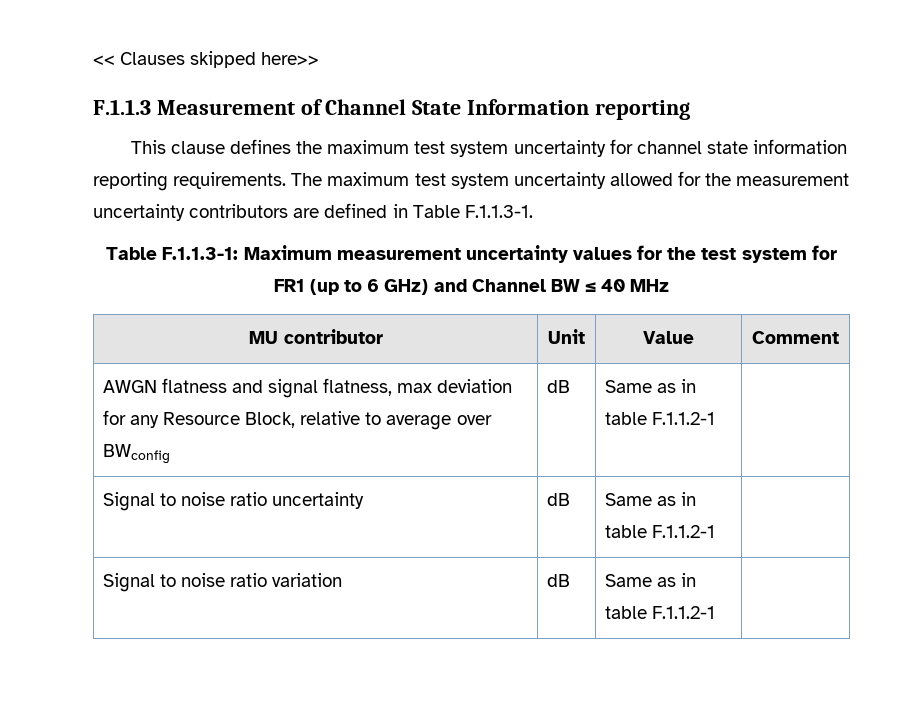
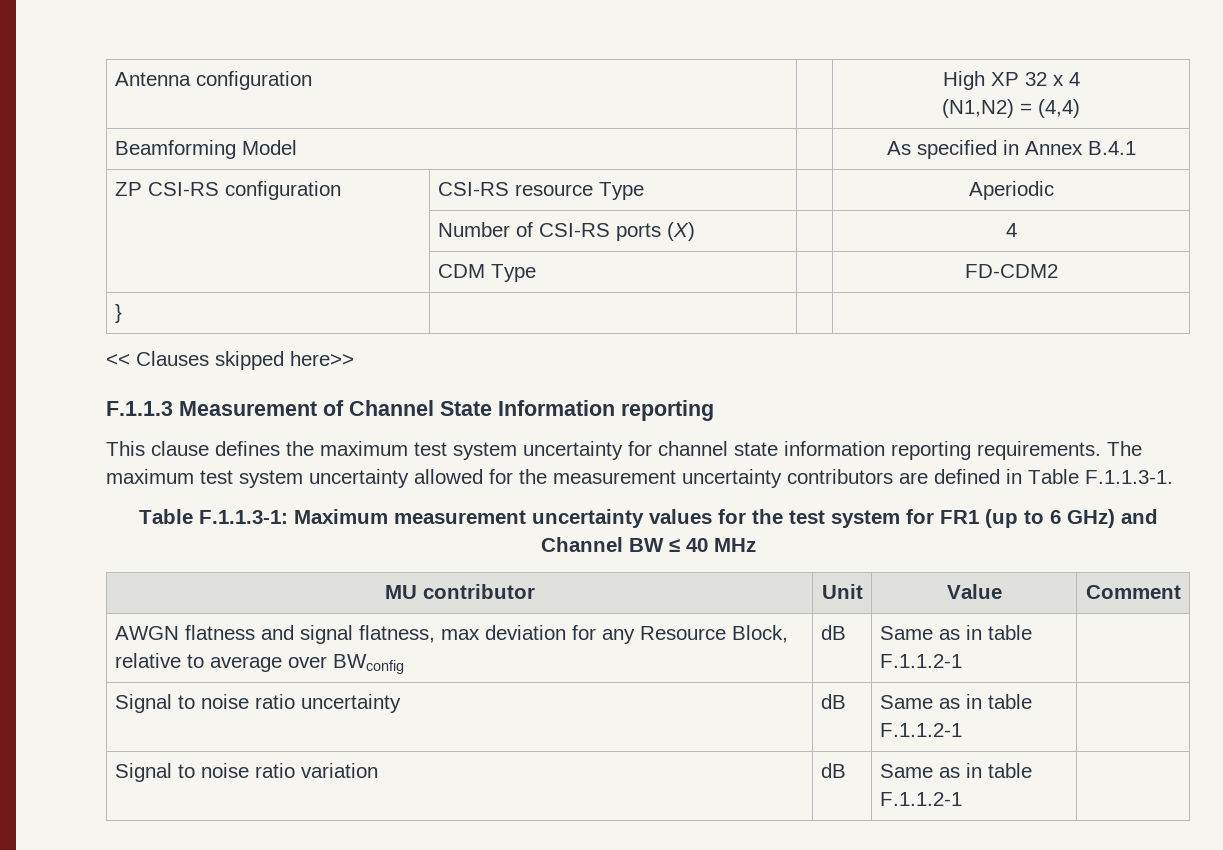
+ Antenna configuration | | High XP 32 x 4
+ (N1,N2) = (4,4)
+ Beamforming Model | | As specified in Annex B.4.1
+ ZP CSI-RS configuration | CSI-RS resource Type | | Aperiodic
+ | Number of CSI-RS ports (X) | | 4
+ | CDM Type | | FD-CDM2
+ } | | |

